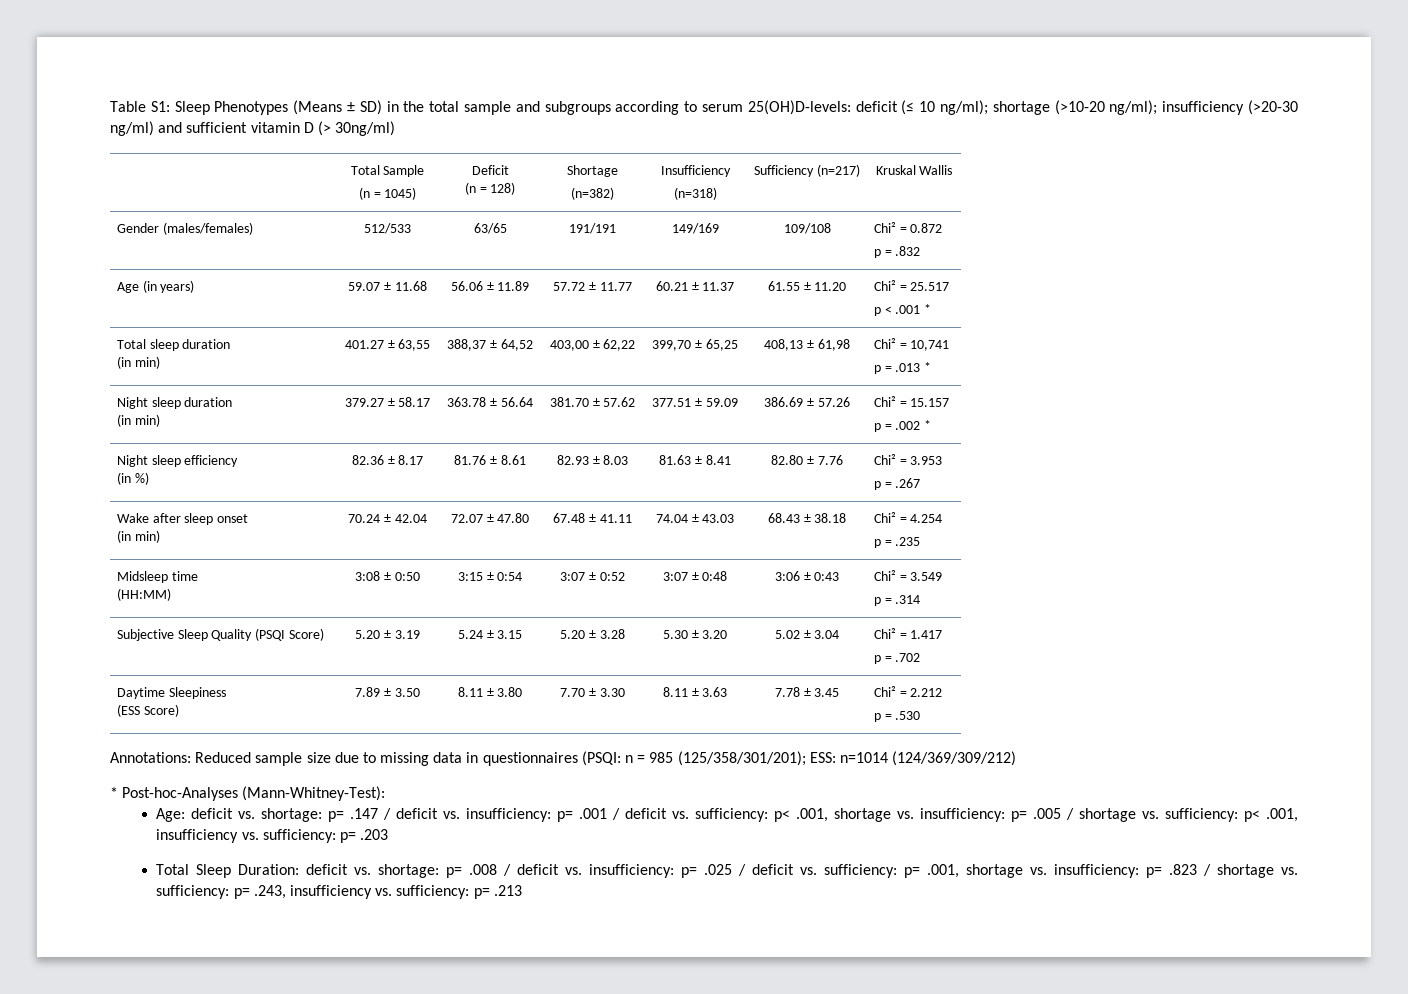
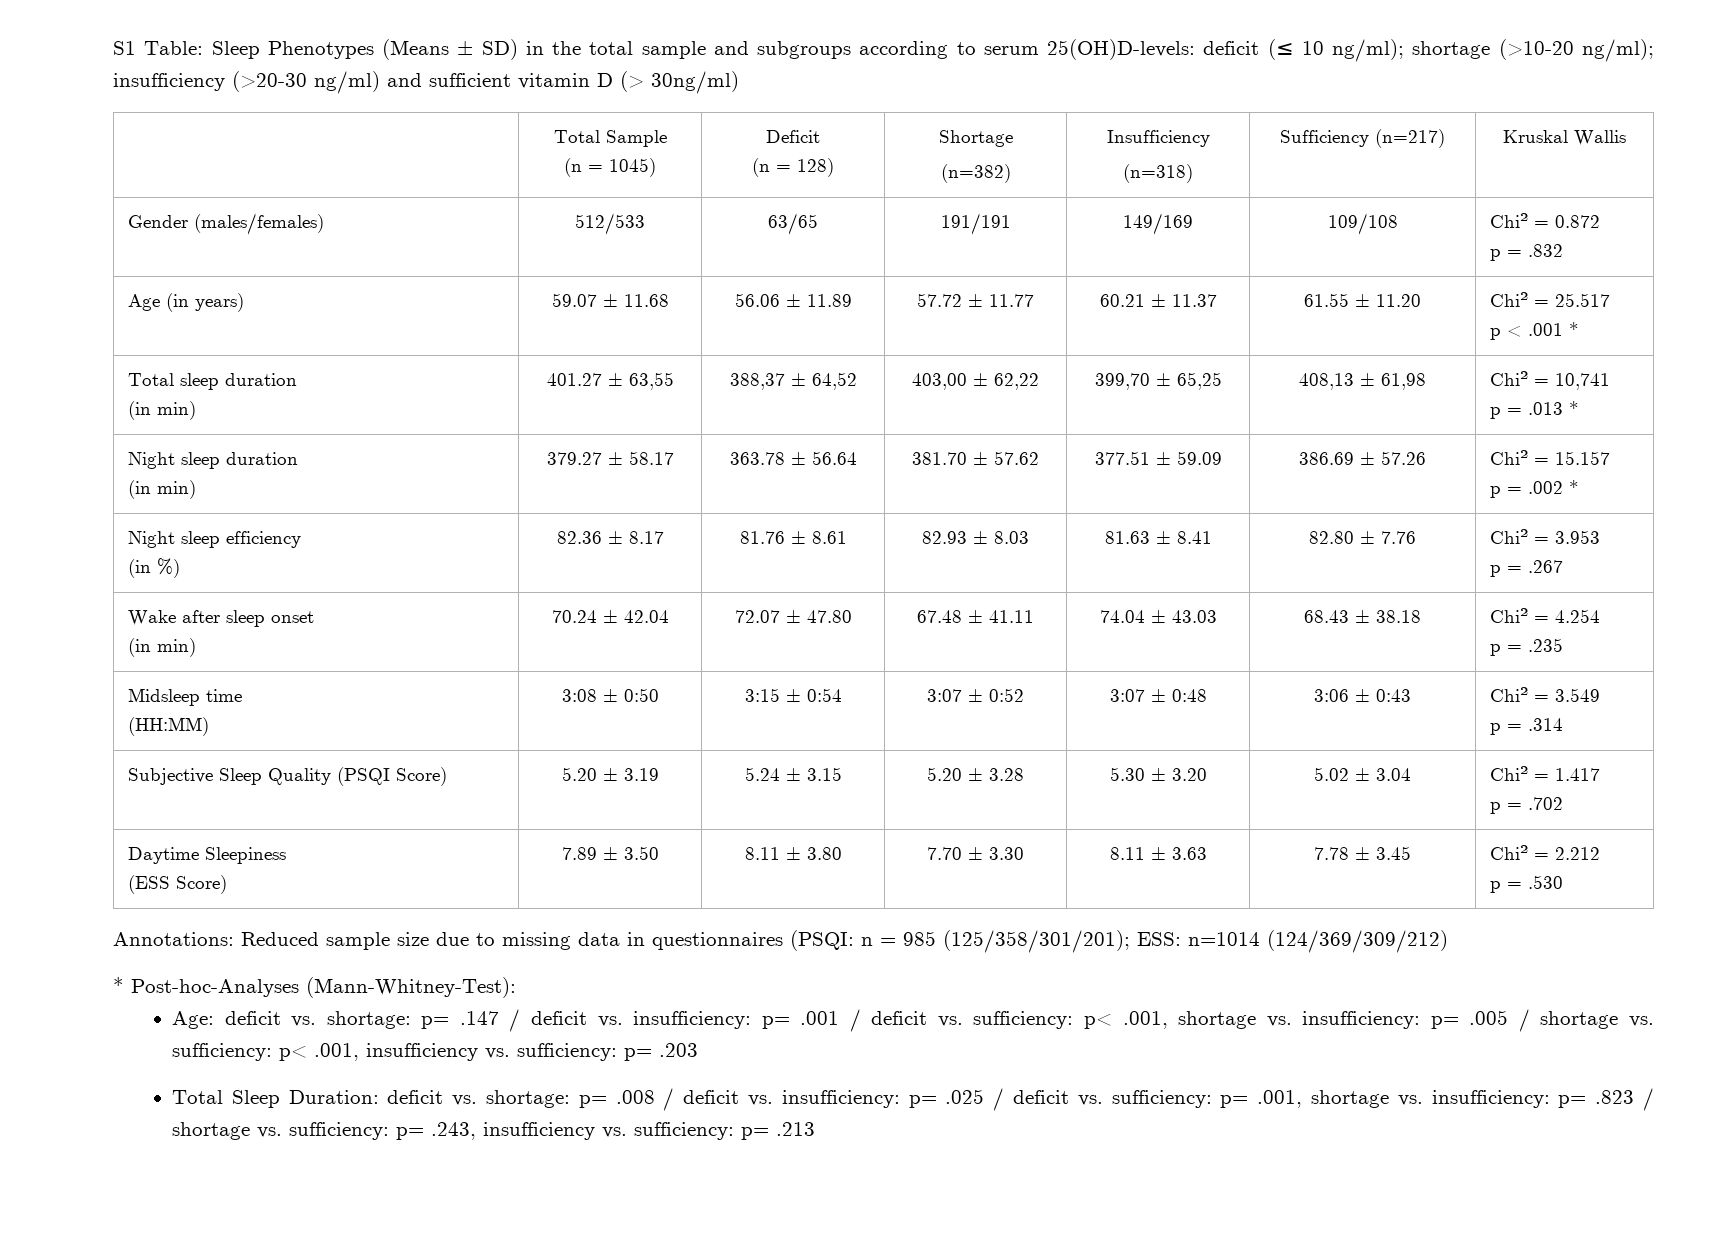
- Table S1: Sleep Phenotypes (Means ± SD) in the total sample and subgroups according to serum 25(OH)D-levels: deficit (≤ 10 ng/ml); shortage (>10-20 ng/ml); insufficiency (>20-30 ng/ml) and sufficient vitamin D (> 30ng/ml)
+ S1 Table: Sleep Phenotypes (Means ± SD) in the total sample and subgroups according to serum 25(OH)D-levels: deficit (≤ 10 ng/ml); shortage (>10-20 ng/ml); insufficiency (>20-30 ng/ml) and sufficient vitamin D (> 30ng/ml)

